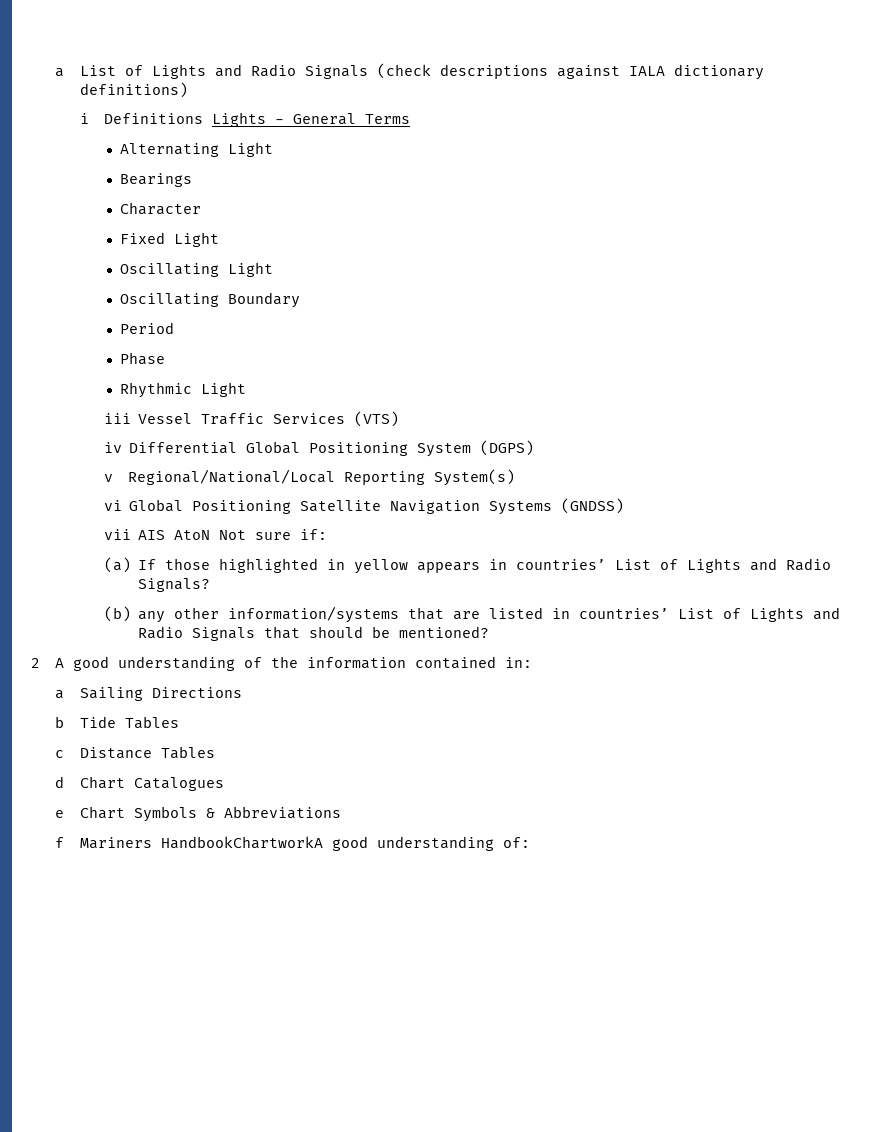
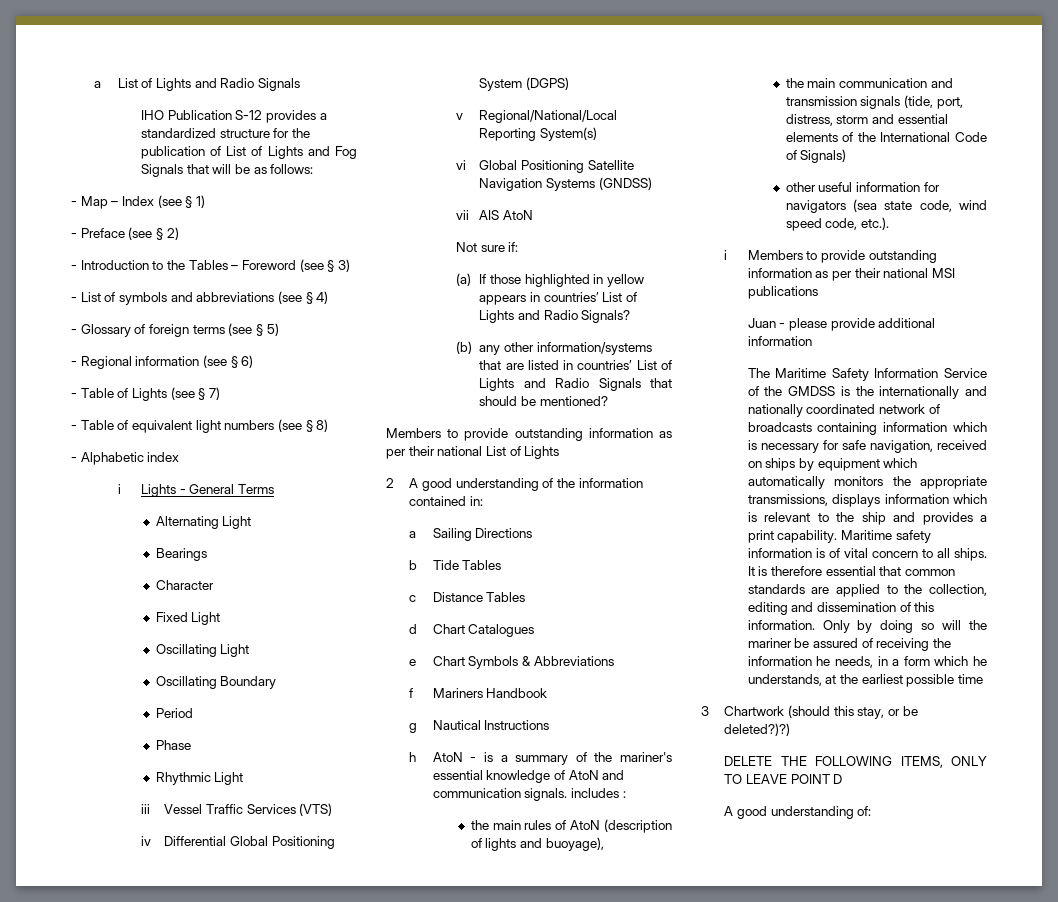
- a List of Lights and Radio Signals (check descriptions against IALA dictionary definitions)
- i Definitions Lights - General Terms
+ a List of Lights and Radio Signals
+ IHO Publication S-12 provides a standardized structure for the publication of List of Lights and Fog Signals that will be as follows:
+ - Map – Index (see § 1)
+ - Preface (see § 2)
+ - Introduction to the Tables – Foreword (see § 3)
+ - List of symbols and abbreviations (see § 4)
+ - Glossary of foreign terms (see § 5)
+ - Regional information (see § 6)
+ - Table of Lights (see § 7)
+ - Table of equivalent light numbers (see § 8)
+ - Alphabetic index
+ i Lights - General Terms
- vii AIS AtoN Not sure if:
+ vii AIS AtoN
+ Not sure if:
+ Members to provide outstanding information as per their national List of Lights
- f Mariners HandbookChartworkA good understanding of:
+ f Mariners Handbook
+ g Nautical Instructions
+ h AtoN - is a summary of the mariner's essential knowledge of AtoN and communication signals. includes :
+ the main rules of AtoN (description of lights and buoyage),
+ the main communication and transmission signals (tide, port, distress, storm and essential elements of the International Code of Signals)
+ other useful information for navigators (sea state code, wind speed code, etc.).
+ i Members to provide outstanding information as per their national MSI publications
+ Juan - please provide additional information
+ The Maritime Safety Information Service of the GMDSS is the internationally and nationally coordinated network of broadcasts containing information which is necessary for safe navigation, received on ships by equipment which automatically monitors the appropriate transmissions, displays information which is relevant to the ship and provides a print capability. Maritime safety information is of vital concern to all ships. It is therefore essential that common standards are applied to the collection, editing and dissemination of this information. Only by doing so will the mariner be assured of receiving the information he needs, in a form which he understands, at the earliest possible time
+ 3 Chartwork (should this stay, or be deleted?)?)
+ DELETE THE FOLLOWING ITEMS, ONLY TO LEAVE POINT D
+ A good understanding of:

